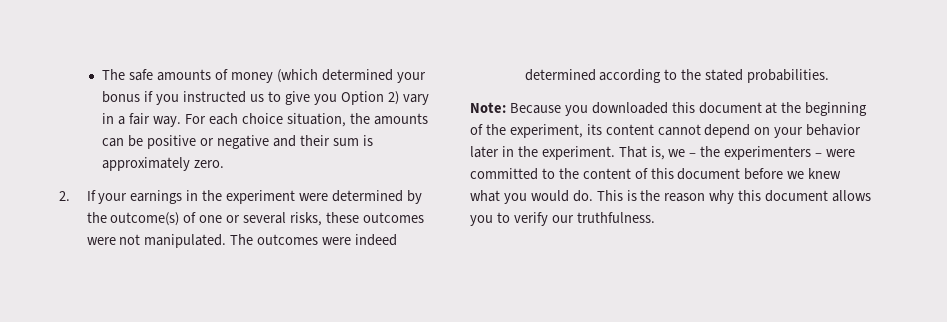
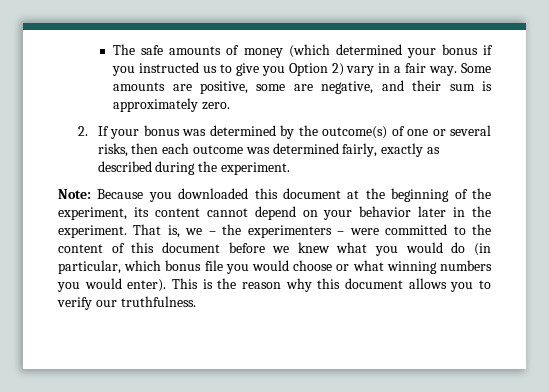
- For each choice situation, the amounts can be positive or negative and their sum is approximately zero.
+ Some amounts are positive, some are negative, and their sum is approximately zero.
- 2. If your earnings in the experiment were determined by the outcome(s) of one or several risks, these outcomes were not manipulated. The outcomes were indeed determined according to the stated probabilities.
+ 2. If your bonus was determined by the outcome(s) of one or several risks, then each outcome was determined fairly, exactly as described during the experiment.
- That is, we – the experimenters – were committed to the content of this document before we knew what you would do.
+ That is, we – the experimenters – were committed to the content of this document before we knew what you would do (in particular, which bonus file you would choose or what winning numbers you would enter).

